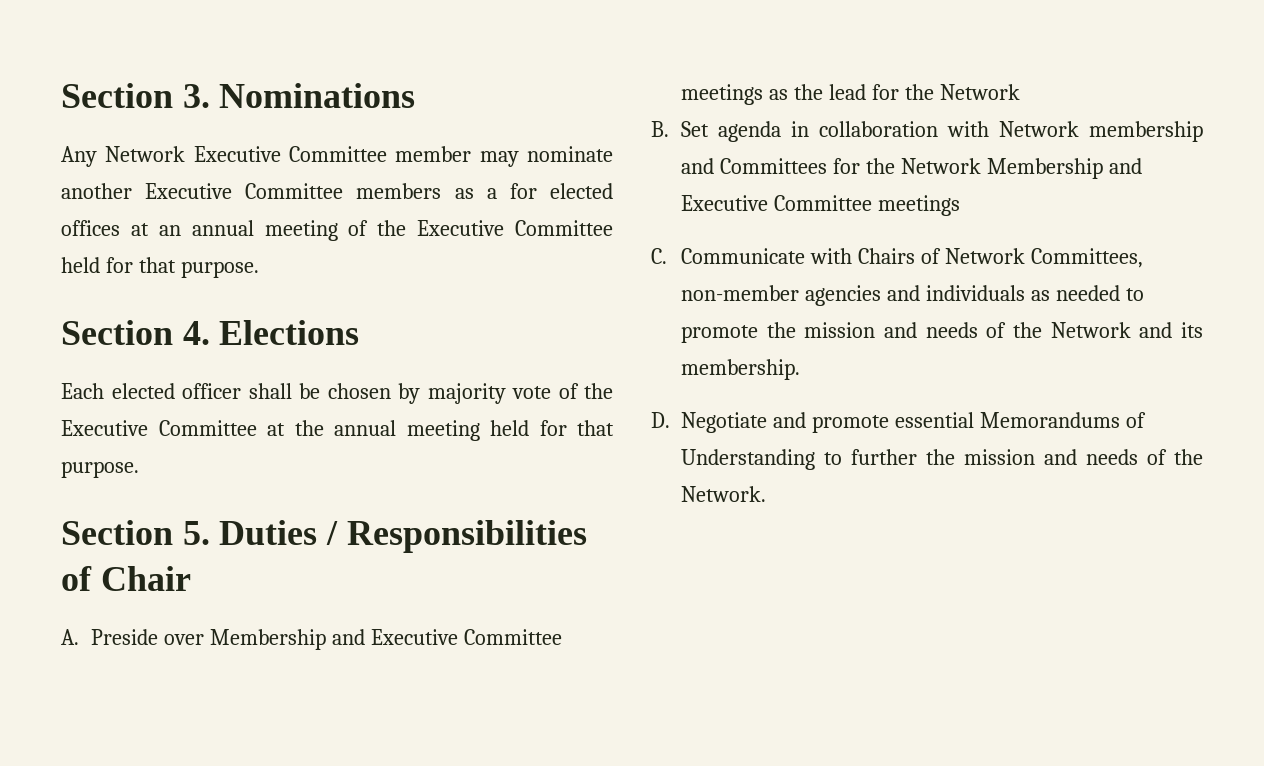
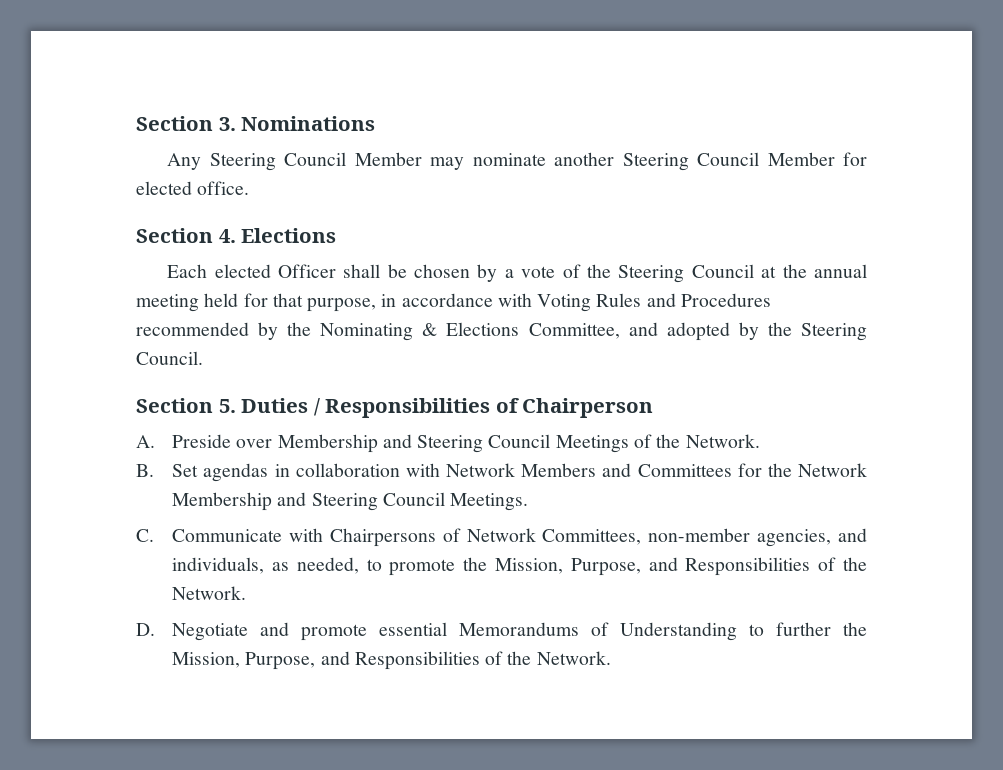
- Any Network Executive Committee member may nominate another Executive Committee members as a for elected offices at an annual meeting of the Executive Committee held for that purpose.
+ Any Steering Council Member may nominate another Steering Council Member for elected office.
- Each elected officer shall be chosen by majority vote of the Executive Committee at the annual meeting held for that purpose.
+ Each elected Officer shall be chosen by a vote of the Steering Council at the annual meeting held for that purpose, in accordance with Voting Rules and Procedures recommended by the Nominating & Elections Committee, and adopted by the Steering Council.
- Section 5. Duties / Responsibilities of Chair
+ Section 5. Duties / Responsibilities of Chairperson
- A. Preside over Membership and Executive Committee meetings as the lead for the Network
+ A. Preside over Membership and Steering Council Meetings of the Network.
- B. Set agenda in collaboration with Network membership and Committees for the Network Membership and Executive Committee meetings
+ B. Set agendas in collaboration with Network Members and Committees for the Network Membership and Steering Council Meetings.
- C. Communicate with Chairs of Network Committees, non-member agencies and individuals as needed to promote the mission and needs of the Network and its membership.
+ C. Communicate with Chairpersons of Network Committees, non-member agencies, and individuals, as needed, to promote the Mission, Purpose, and Responsibilities of the Network.
- D. Negotiate and promote essential Memorandums of Understanding to further the mission and needs of the Network.
+ D. Negotiate and promote essential Memorandums of Understanding to further the Mission, Purpose, and Responsibilities of the Network.

